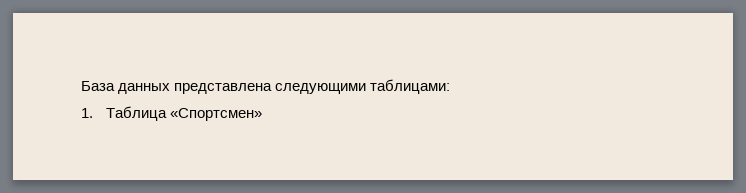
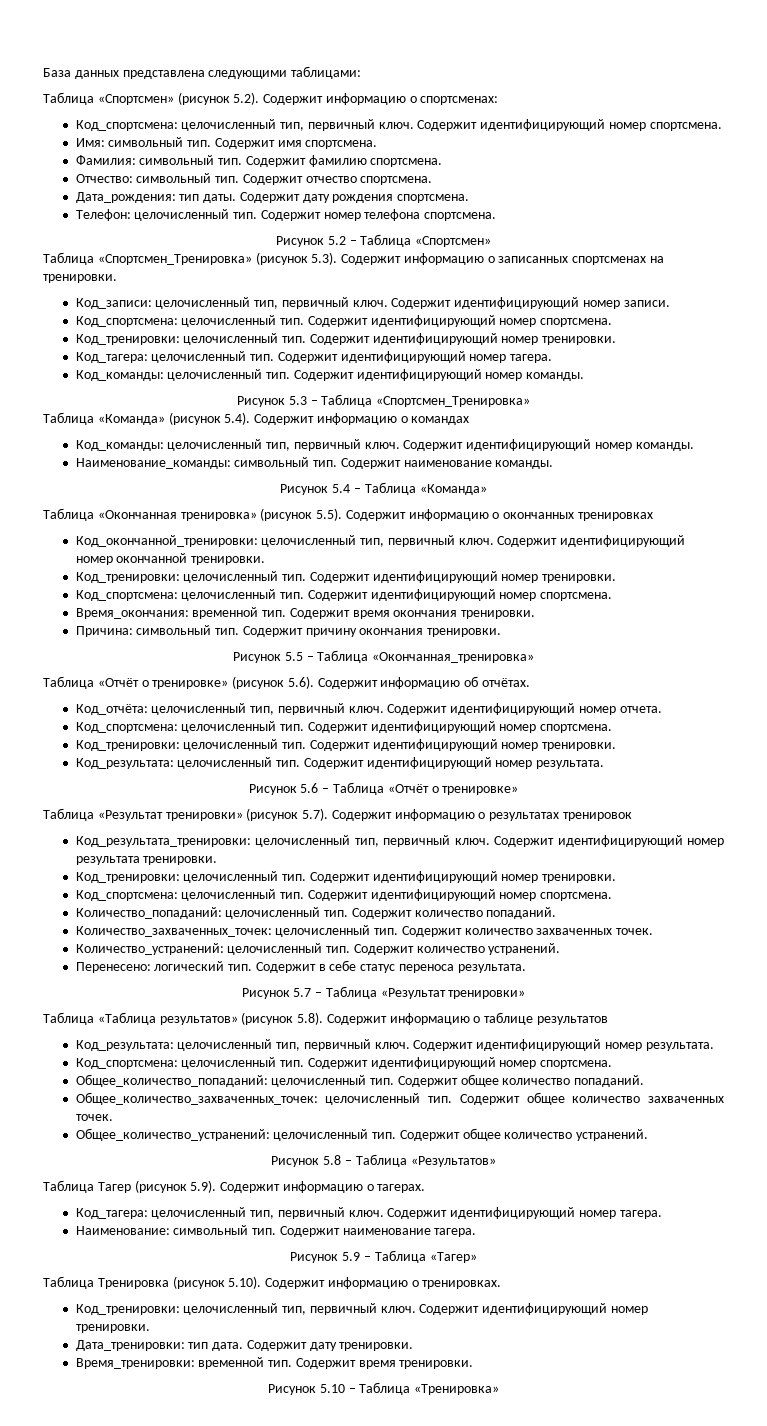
- 1. Таблица «Спортсмен»
+ Таблица «Cпортсмен» (рисунок 5.2). Содержит информацию о спортсменах:
+ Код_спортсмена: целочисленный тип, первичный ключ. Содержит идентифицирующий номер спортсмена.
+ Имя: символьный тип. Содержит имя спортсмена.
+ Фамилия: символьный тип. Содержит фамилию спортсмена.
+ Отчество: символьный тип. Содержит отчество спортсмена.
+ Дата_рождения: тип даты. Содержит дату рождения спортсмена.
+ Телефон: целочисленный тип. Содержит номер телефона спортсмена.
+ Рисунок 5.2 – Таблица «Спортсмен»
+ Таблица «Cпортсмен_Тренировка» (рисунок 5.3). Содержит информацию о записанных спортсменах на тренировки.
+ Код_записи: целочисленный тип, первичный ключ. Содержит идентифицирующий номер записи.
+ Код_спортсмена: целочисленный тип. Содержит идентифицирующий номер спортсмена.
+ Код_тренировки: целочисленный тип. Содержит идентифицирующий номер тренировки.
+ Код_тагера: целочисленный тип. Содержит идентифицирующий номер тагера.
+ Код_команды: целочисленный тип. Содержит идентифицирующий номер команды.
+ Рисунок 5.3 – Таблица «Спортсмен_Тренировка»
+ Таблица «Команда» (рисунок 5.4). Содержит информацию о командах
+ Код_команды: целочисленный тип, первичный ключ. Содержит идентифицирующий номер команды.
+ Наименование_команды: символьный тип. Содержит наименование команды.
+ Рисунок 5.4 – Таблица «Команда»
+ Таблица «Окончанная тренировка» (рисунок 5.5). Содержит информацию о окончанных тренировках
+ Код_окончанной_тренировки: целочисленный тип, первичный ключ. Содержит идентифицирующий номер окончанной тренировки.
+ Код_тренировки: целочисленный тип. Содержит идентифицирующий номер тренировки.
+ Код_спортсмена: целочисленный тип. Содержит идентифицирующий номер спортсмена.
+ Время_окончания: временной тип. Содержит время окончания тренировки.
+ Причина: символьный тип. Содержит причину окончания тренировки.
+ Рисунок 5.5 – Таблица «Окончанная_тренировка»
+ Таблица «Отчёт о тренировке» (рисунок 5.6). Содержит информацию об отчётах.
+ Код_отчёта: целочисленный тип, первичный ключ. Содержит идентифицирующий номер отчета.
+ Код_спортсмена: целочисленный тип. Содержит идентифицирующий номер спортсмена.
+ Код_тренировки: целочисленный тип. Содержит идентифицирующий номер тренировки.
+ Код_результата: целочисленный тип. Содержит идентифицирующий номер результата.
+ Рисунок 5.6 – Таблица «Отчёт о тренировке»
+ Таблица «Результат тренировки» (рисунок 5.7). Содержит информацию о результатах тренировок
+ Код_результата_тренировки: целочисленный тип, первичный ключ. Содержит идентифицирующий номер результата тренировки.
+ Код_тренировки: целочисленный тип. Содержит идентифицирующий номер тренировки.
+ Код_спортсмена: целочисленный тип. Содержит идентифицирующий номер спортсмена.
+ Количество_попаданий: целочисленный тип. Содержит количество попаданий.
+ Количество_захваченных_точек: целочисленный тип. Содержит количество захваченных точек.
+ Количество_устранений: целочисленный тип. Содержит количество устранений.
+ Перенесено: логический тип. Содержит в себе статус переноса результата.
+ Рисунок 5.7 – Таблица «Результат тренировки»
+ Таблица «Таблица результатов» (рисунок 5.8). Содержит информацию о таблице результатов
+ Код_результата: целочисленный тип, первичный ключ. Содержит идентифицирующий номер результата.
+ Код_спортсмена: целочисленный тип. Содержит идентифицирующий номер спортсмена.
+ Общее_количество_попаданий: целочисленный тип. Содержит общее количество попаданий.
+ Общее_количество_захваченных_точек: целочисленный тип. Содержит общее количество захваченных точек.
+ Общее_количество_устранений: целочисленный тип. Содержит общее количество устранений.
+ Рисунок 5.8 – Таблица «Результатов»
+ Таблица Тагер (рисунок 5.9). Содержит информацию о тагерах.
+ Код_тагера: целочисленный тип, первичный ключ. Содержит идентифицирующий номер тагера.
+ Наименование: символьный тип. Содержит наименование тагера.
+ Рисунок 5.9 – Таблица «Тагер»
+ Таблица Тренировка (рисунок 5.10). Содержит информацию о тренировках.
+ Код_тренировки: целочисленный тип, первичный ключ. Содержит идентифицирующий номер тренировки.
+ Дата_тренировки: тип дата. Содержит дату тренировки.
+ Время_тренировки: временной тип. Содержит время тренировки.
+ Рисунок 5.10 – Таблица «Тренировка»

